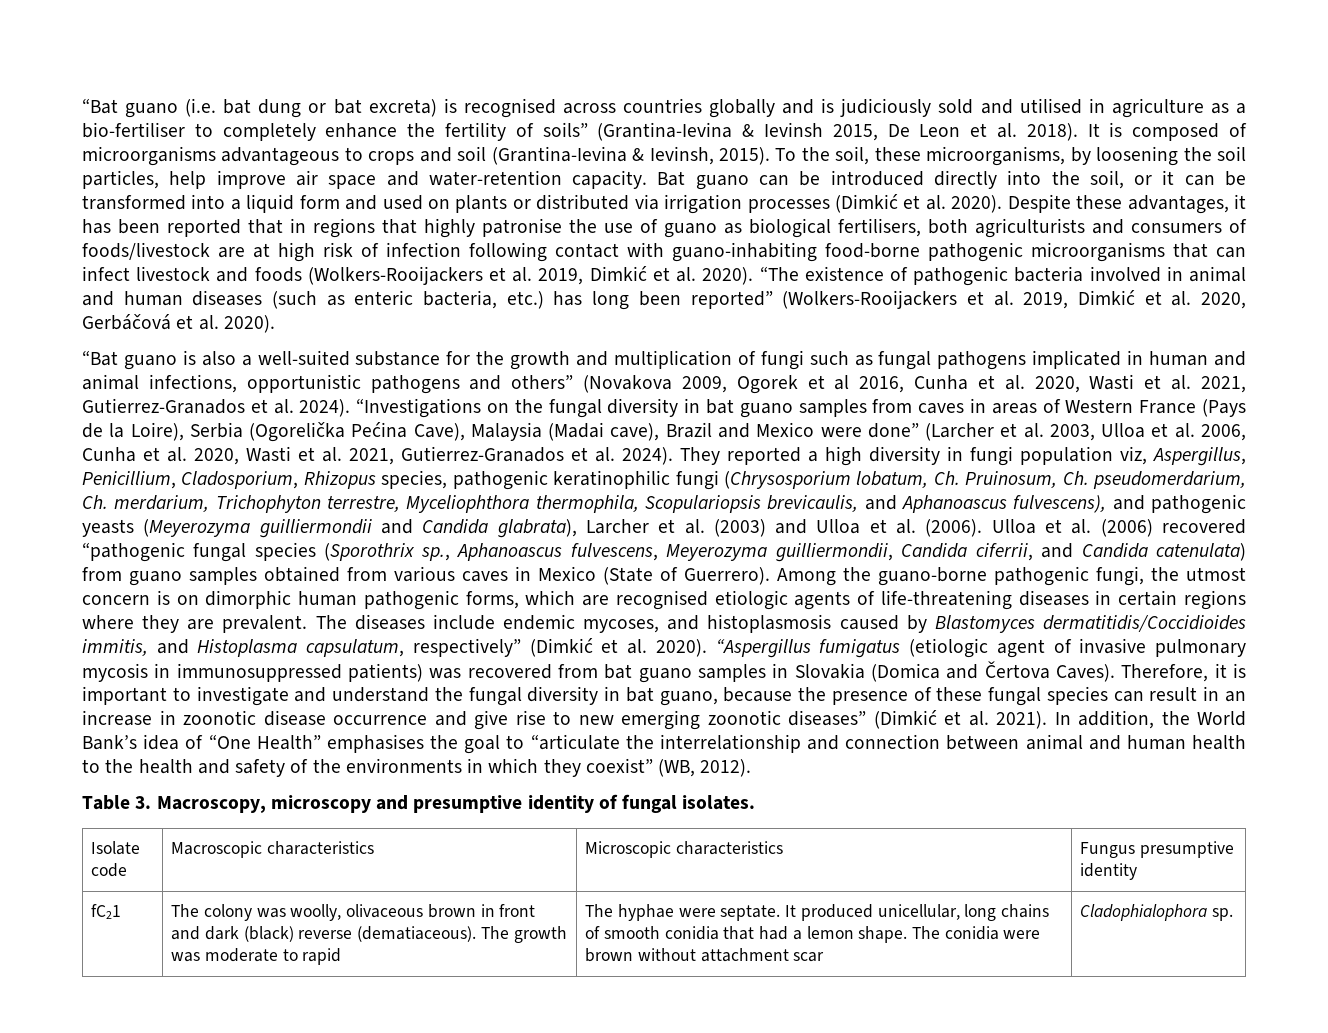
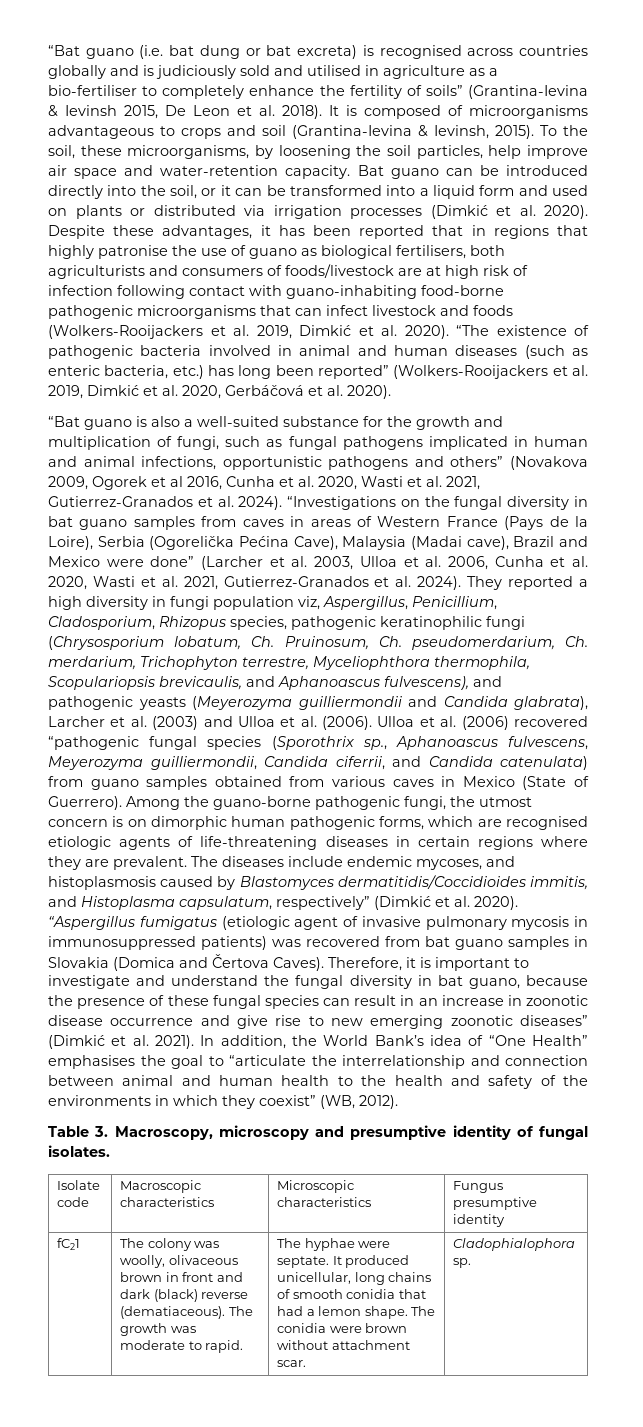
- “Bat guano is also a well-suited substance for the growth and multiplication of fungi such as fungal pathogens implicated in human and animal infections, opportunistic pathogens and others” (Novakova 2009, Ogorek et al 2016, Cunha et al. 2020, Wasti et al. 2021, Gutierrez-Granados et al. 2024).
+ “Bat guano is also a well-suited substance for the growth and multiplication of fungi, such as fungal pathogens implicated in human and animal infections, opportunistic pathogens and others” (Novakova 2009, Ogorek et al 2016, Cunha et al. 2020, Wasti et al. 2021, Gutierrez-Granados et al. 2024).
- The growth was moderate to rapid
+ The growth was moderate to rapid.
- The conidia were brown without attachment scar
+ The conidia were brown without attachment scar.

